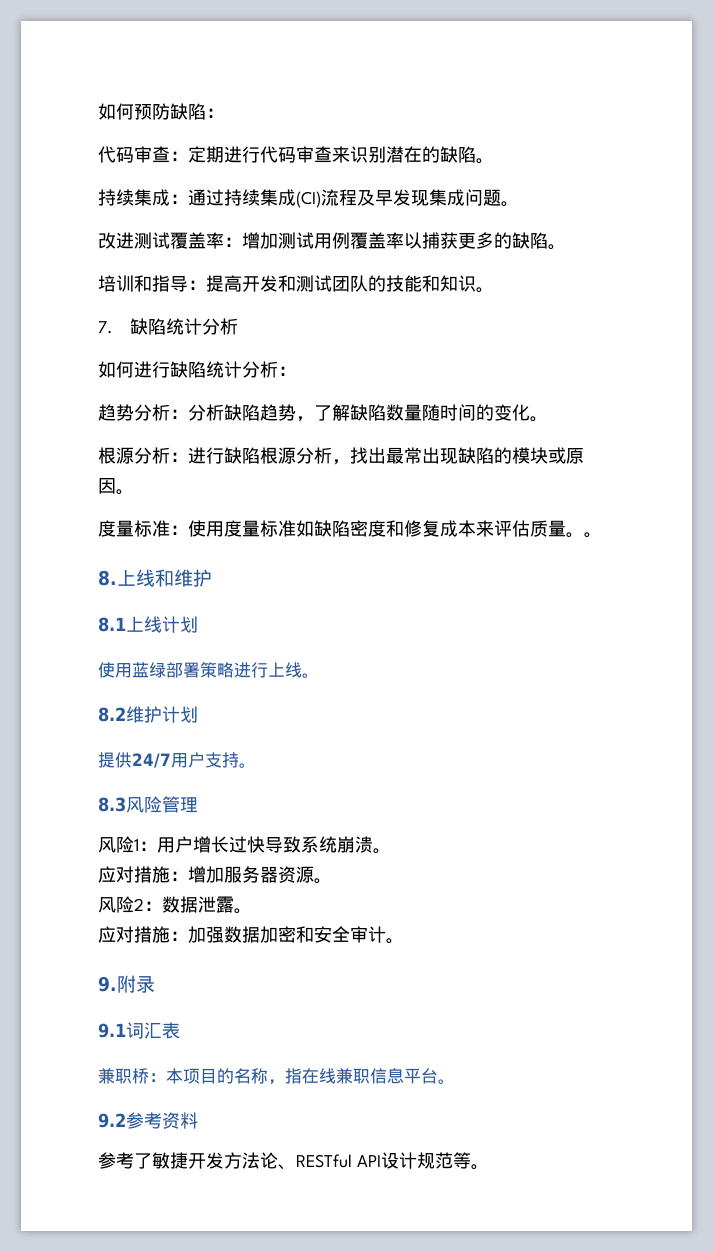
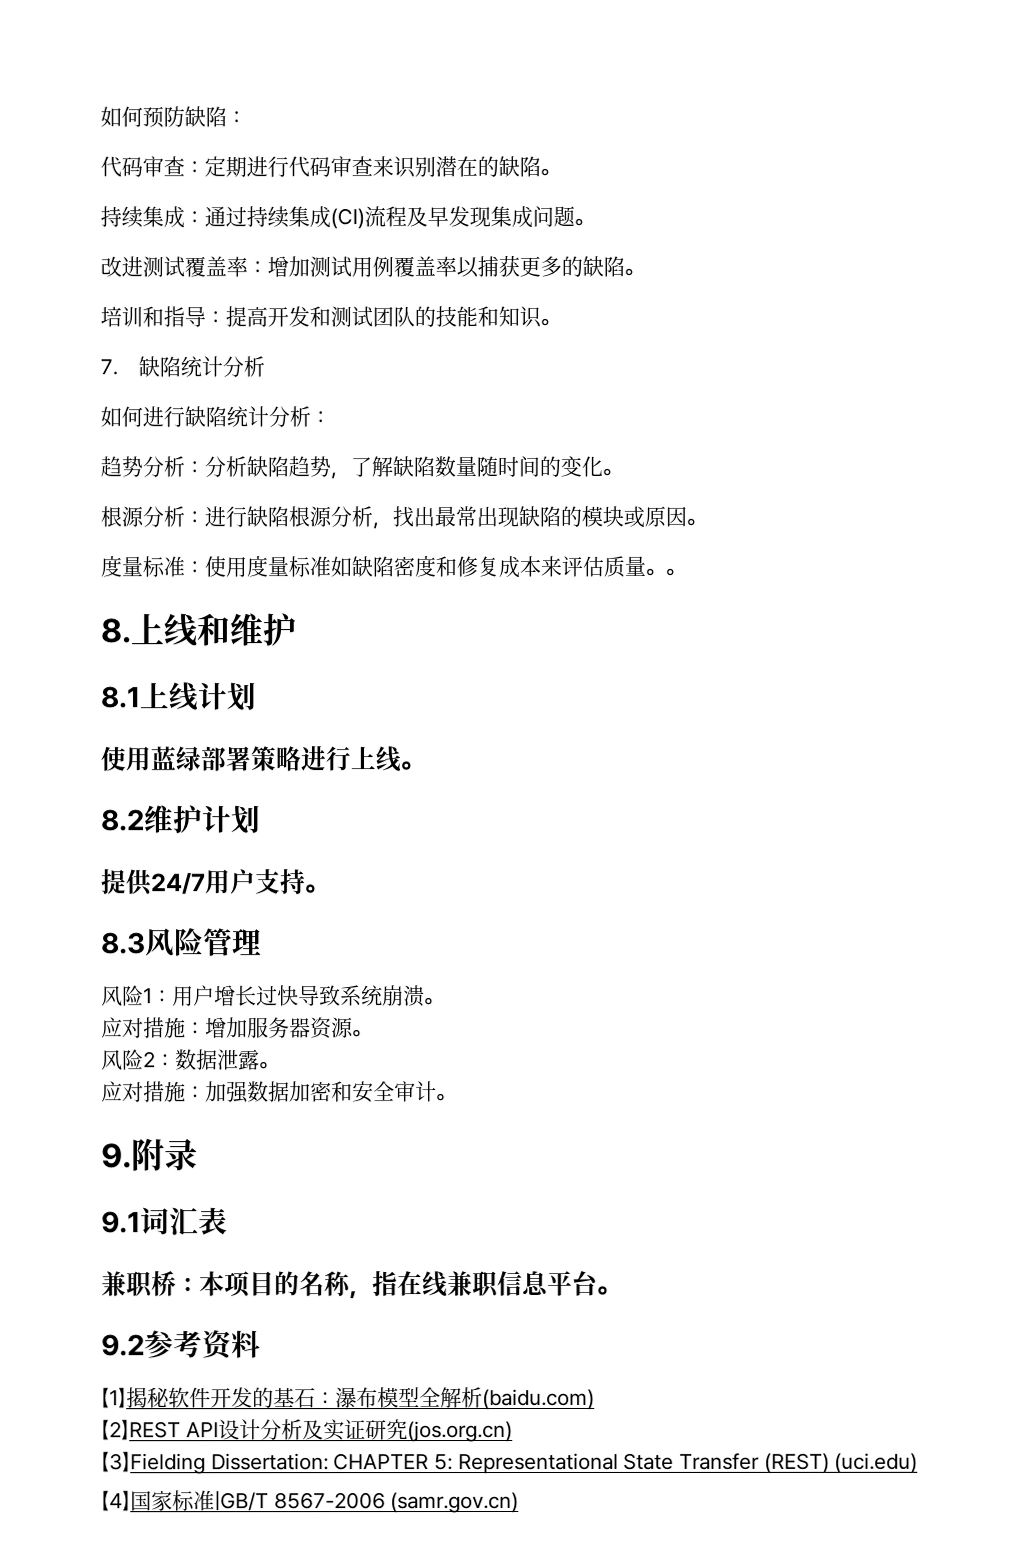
- 参考了敏捷开发方法论、RESTful API设计规范等。
+ 【1】揭秘软件开发的基石：瀑布模型全解析(baidu.com)
+ 【2】REST API设计分析及实证研究(jos.org.cn)
+ 【3】Fielding Dissertation: CHAPTER 5: Representational State Transfer (REST) (uci.edu)
+ 【4】国家标准|GB/T 8567-2006 (samr.gov.cn)

